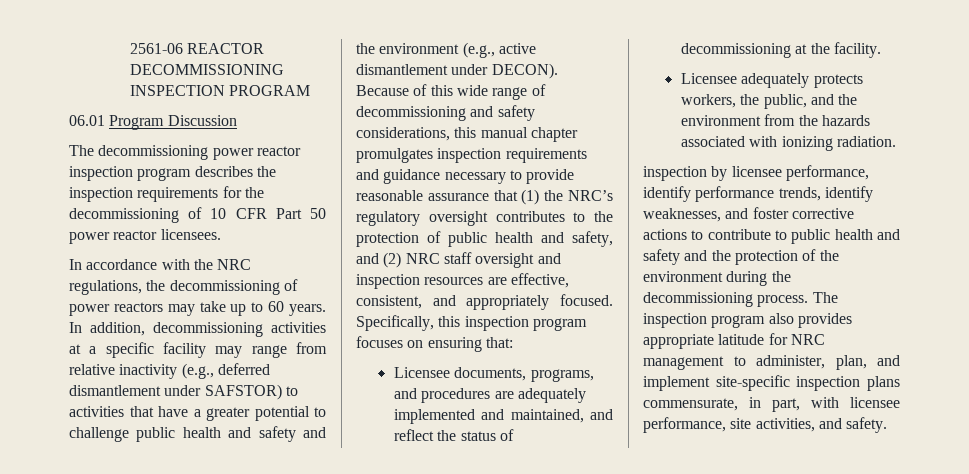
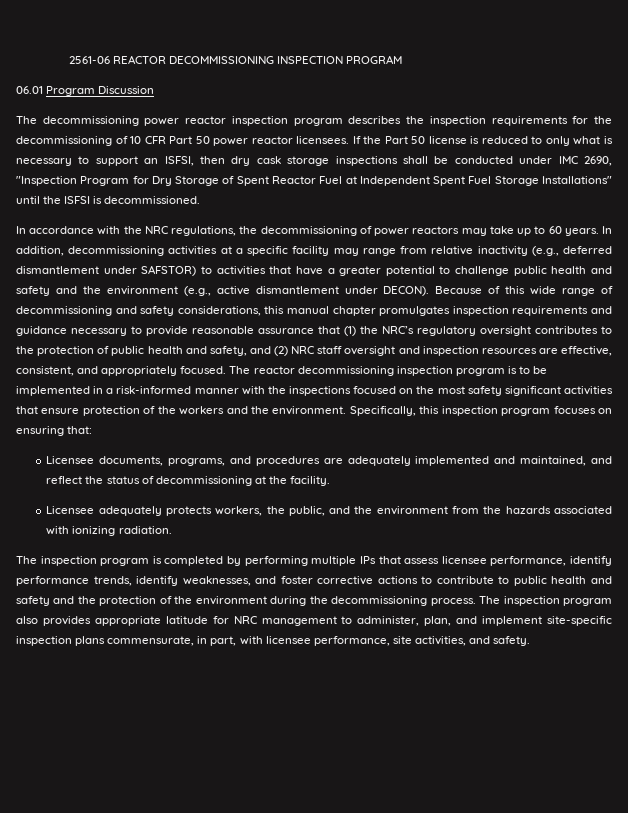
+ If the Part 50 license is reduced to only what is necessary to support an ISFSI, then dry cask storage inspections shall be conducted under IMC 2690, "Inspection Program for Dry Storage of Spent Reactor Fuel at Independent Spent Fuel Storage Installations" until the ISFSI is decommissioned.
+ The reactor decommissioning inspection program is to be implemented in a risk-informed manner with the inspections focused on the most safety significant activities that ensure protection of the workers and the environment.
- inspection by licensee performance, identify performance trends, identify weaknesses, and foster corrective actions to contribute to public health and safety and the protection of the environment during the decommissioning process.
+ The inspection program is completed by performing multiple IPs that assess licensee performance, identify performance trends, identify weaknesses, and foster corrective actions to contribute to public health and safety and the protection of the environment during the decommissioning process.

